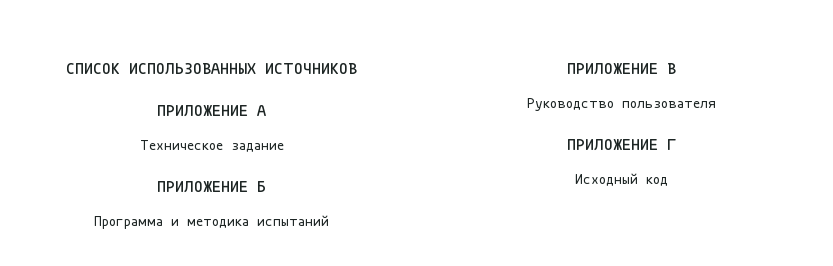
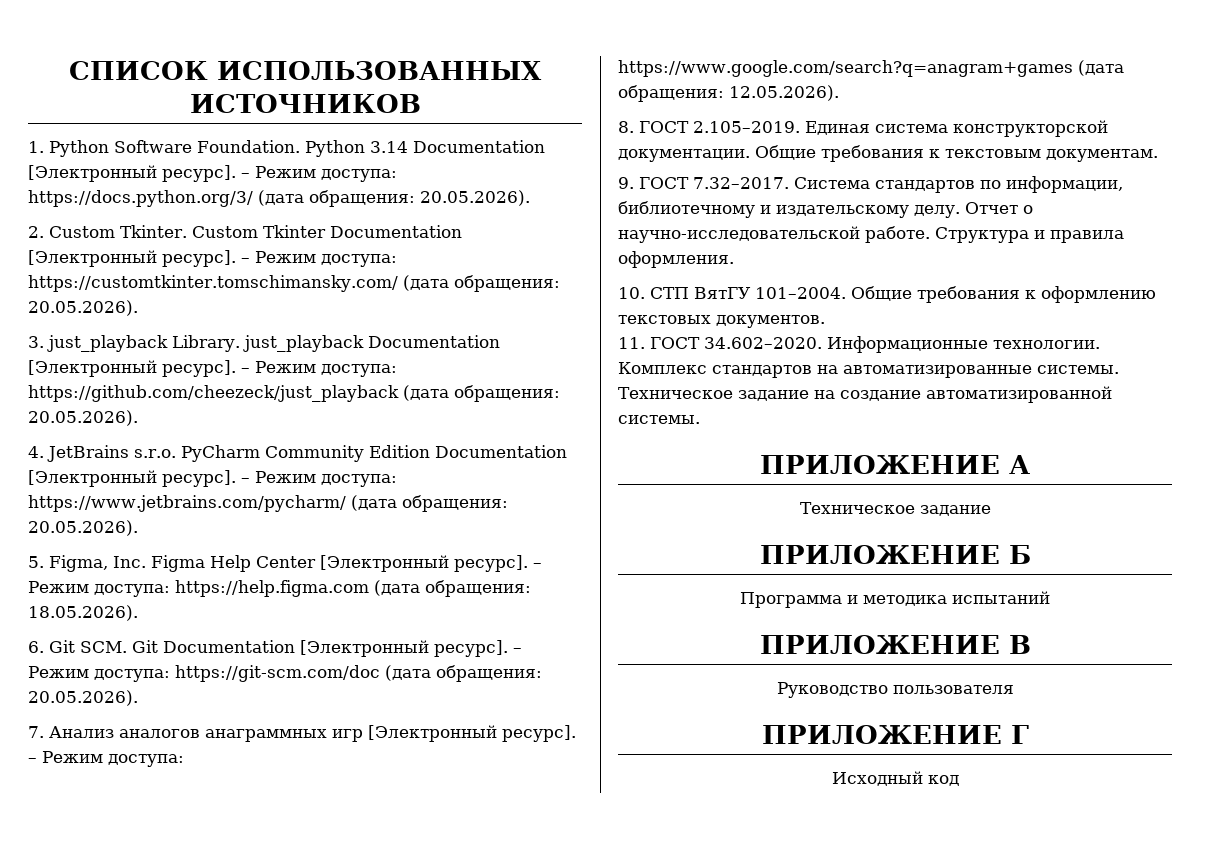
+ 1. Python Software Foundation. Python 3.14 Documentation [Электронный ресурс]. – Режим доступа: https://docs.python.org/3/ (дата обращения: 20.05.2026).
+ 2. Custom Tkinter. Custom Tkinter Documentation [Электронный ресурс]. – Режим доступа: https://customtkinter.tomschimansky.com/ (дата обращения: 20.05.2026).
+ 3. just_playback Library. just_playback Documentation [Электронный ресурс]. – Режим доступа: https://github.com/cheezeck/just_playback (дата обращения: 20.05.2026).
+ 4. JetBrains s.r.o. PyCharm Community Edition Documentation [Электронный ресурс]. – Режим доступа: https://www.jetbrains.com/pycharm/ (дата обращения: 20.05.2026).
+ 5. Figma, Inc. Figma Help Center [Электронный ресурс]. – Режим доступа: https://help.figma.com (дата обращения: 18.05.2026).
+ 6. Git SCM. Git Documentation [Электронный ресурс]. – Режим доступа: https://git-scm.com/doc (дата обращения: 20.05.2026).
+ 7. Анализ аналогов анаграммных игр [Электронный ресурс]. – Режим доступа: https://www.google.com/search?q=anagram+games (дата обращения: 12.05.2026).
+ 8. ГОСТ 2.105–2019. Единая система конструкторской документации. Общие требования к текстовым документам.
+ 9. ГОСТ 7.32–2017. Система стандартов по информации, библиотечному и издательскому делу. Отчет о научно-исследовательской работе. Структура и правила оформления.
+ 10. СТП ВятГУ 101–2004. Общие требования к оформлению текстовых документов.
+ 11. ГОСТ 34.602–2020. Информационные технологии. Комплекс стандартов на автоматизированные системы. Техническое задание на создание автоматизированной системы.

